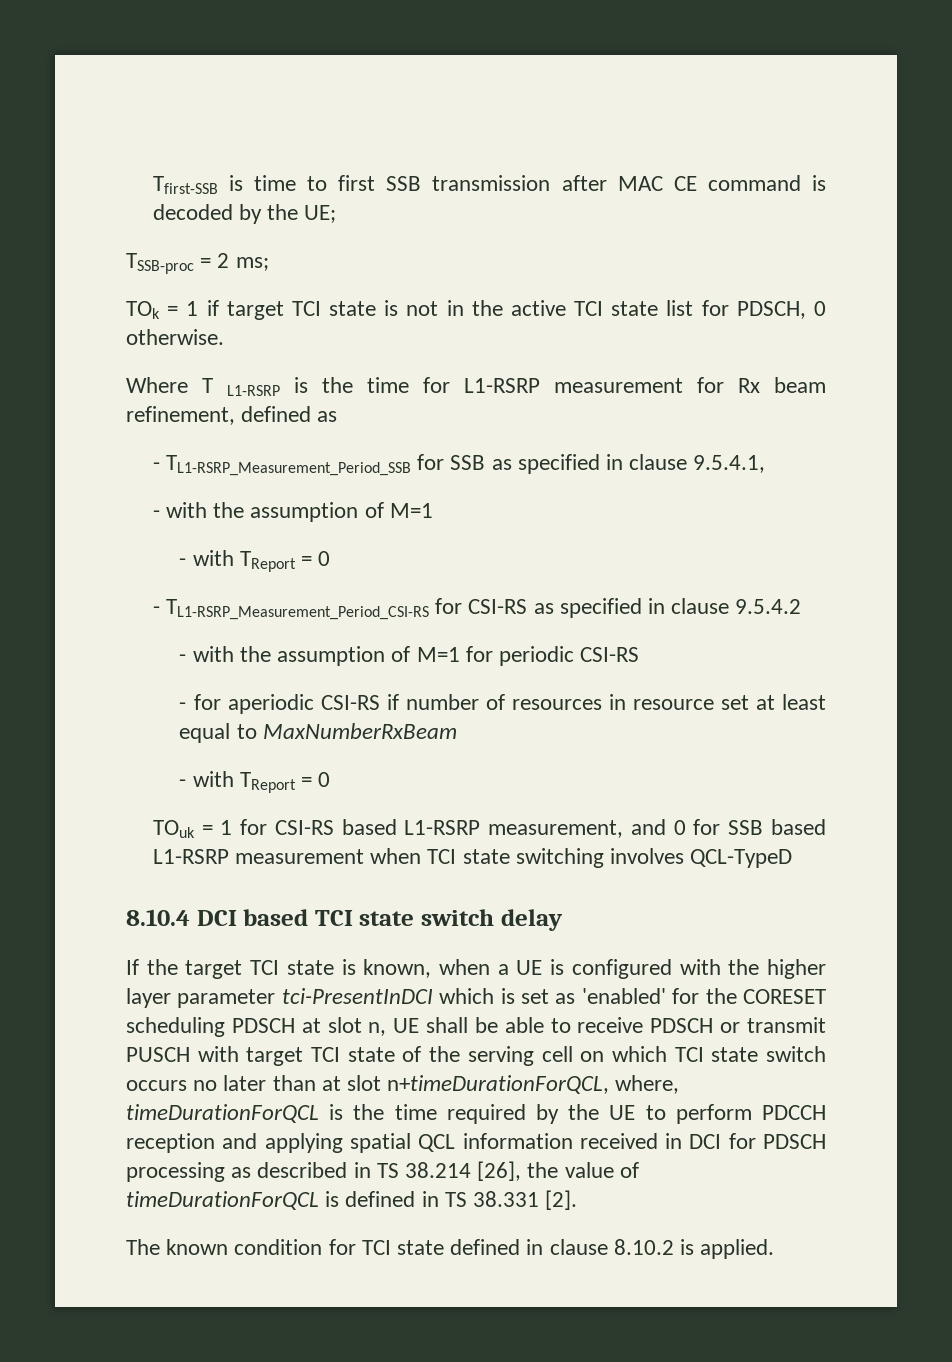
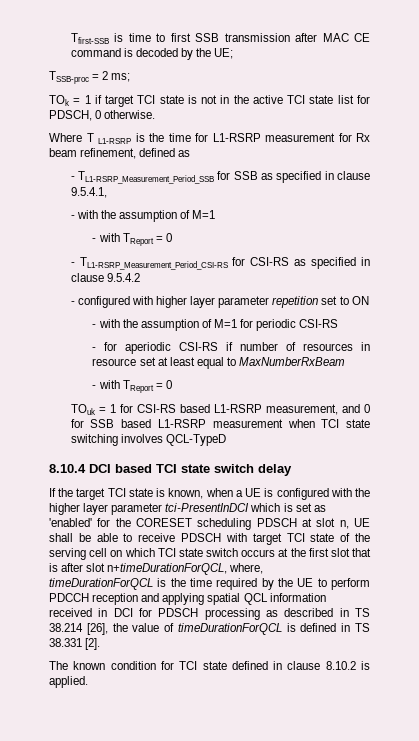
+ - configured with higher layer parameter repetition set to ON
- If the target TCI state is known, when a UE is configured with the higher layer parameter tci-PresentInDCI which is set as 'enabled' for the CORESET scheduling PDSCH at slot n, UE shall be able to receive PDSCH or transmit PUSCH with target TCI state of the serving cell on which TCI state switch occurs no later than at slot n+timeDurationForQCL, where, timeDurationForQCL is the time required by the UE to perform PDCCH reception and applying spatial QCL information received in DCI for PDSCH processing as described in TS 38.214 [26], the value of timeDurationForQCL is defined in TS 38.331 [2].
+ If the target TCI state is known, when a UE is configured with the higher layer parameter tci-PresentInDCI which is set as 'enabled' for the CORESET scheduling PDSCH at slot n, UE shall be able to receive PDSCH with target TCI state of the serving cell on which TCI state switch occurs at the first slot that is after slot n+timeDurationForQCL, where, timeDurationForQCL is the time required by the UE to perform PDCCH reception and applying spatial QCL information received in DCI for PDSCH processing as described in TS 38.214 [26], the value of timeDurationForQCL is defined in TS 38.331 [2].

